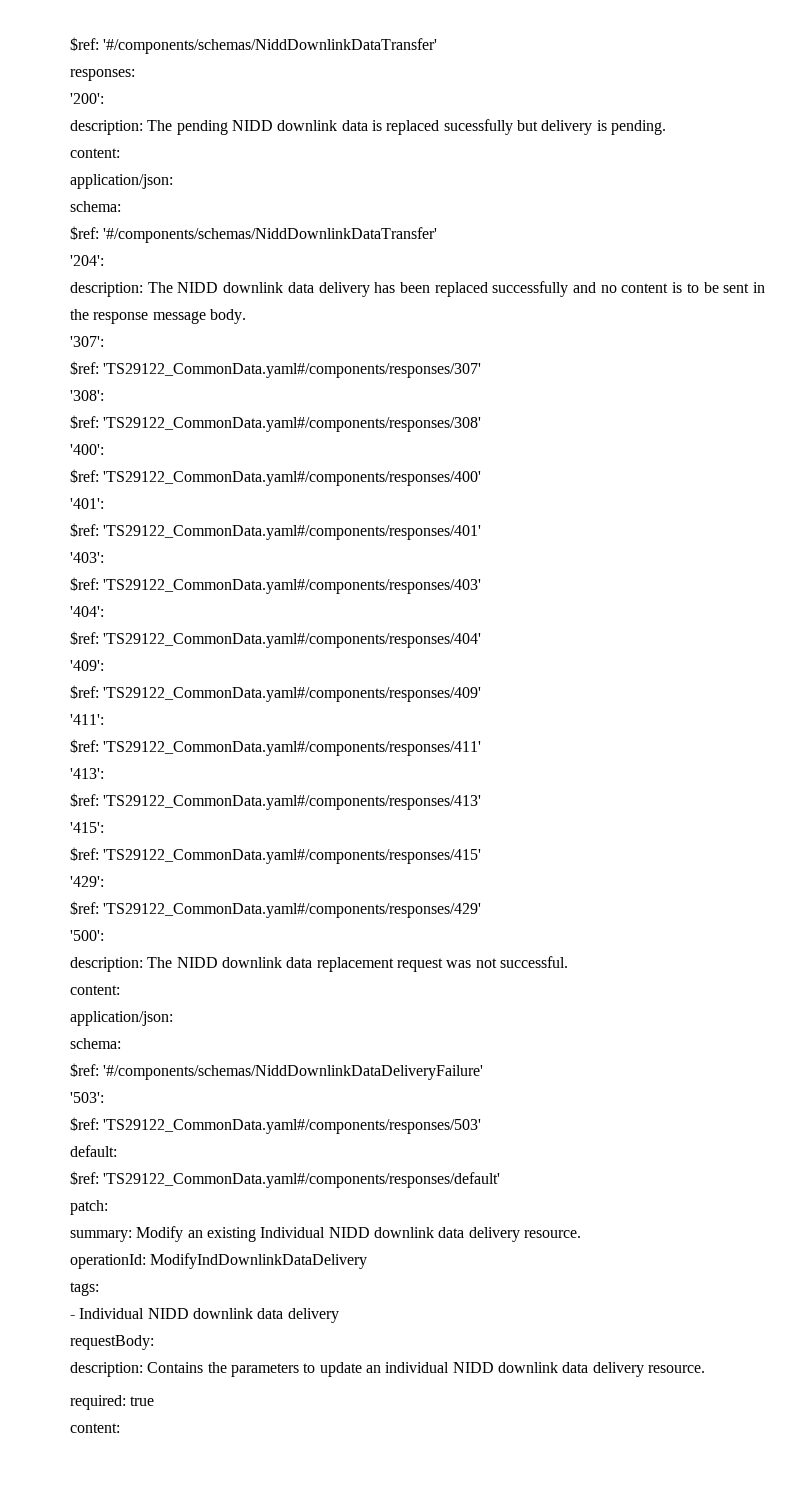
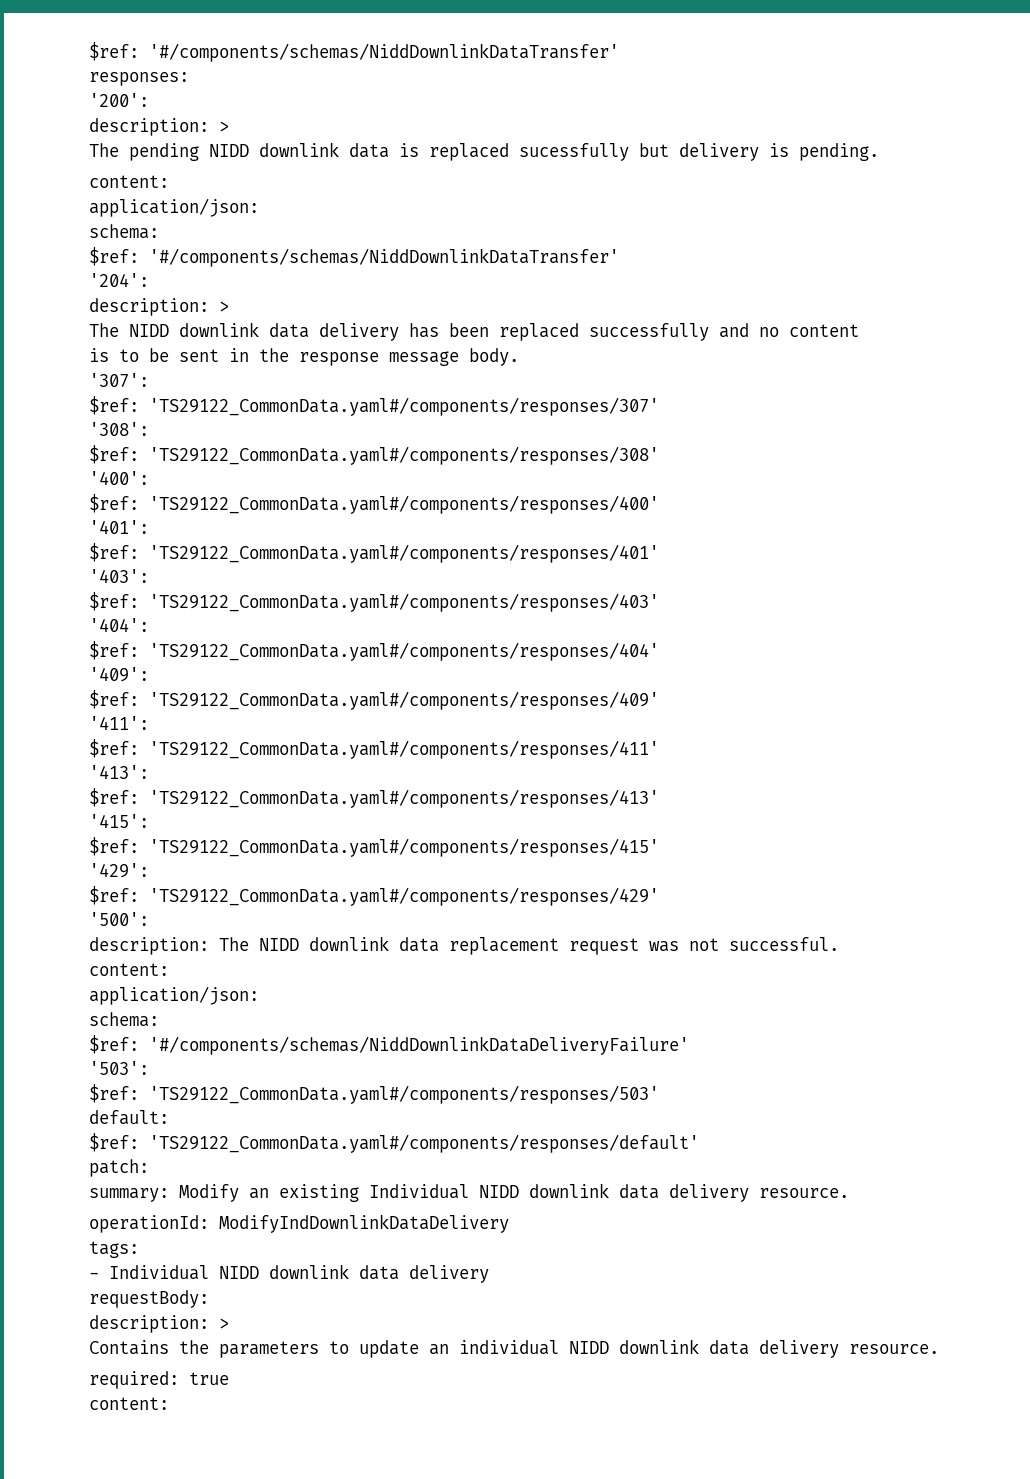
  '200':
- description: The pending NIDD downlink data is replaced sucessfully but delivery is pending.
+ description: >
+ The pending NIDD downlink data is replaced sucessfully but delivery is pending.
  '204':
- description: The NIDD downlink data delivery has been replaced successfully and no content is to be sent in the response message body.
+ description: >
+ The NIDD downlink data delivery has been replaced successfully and no content
+ is to be sent in the response message body.
  requestBody:
- description: Contains the parameters to update an individual NIDD downlink data delivery resource.
+ description: >
+ Contains the parameters to update an individual NIDD downlink data delivery resource.

